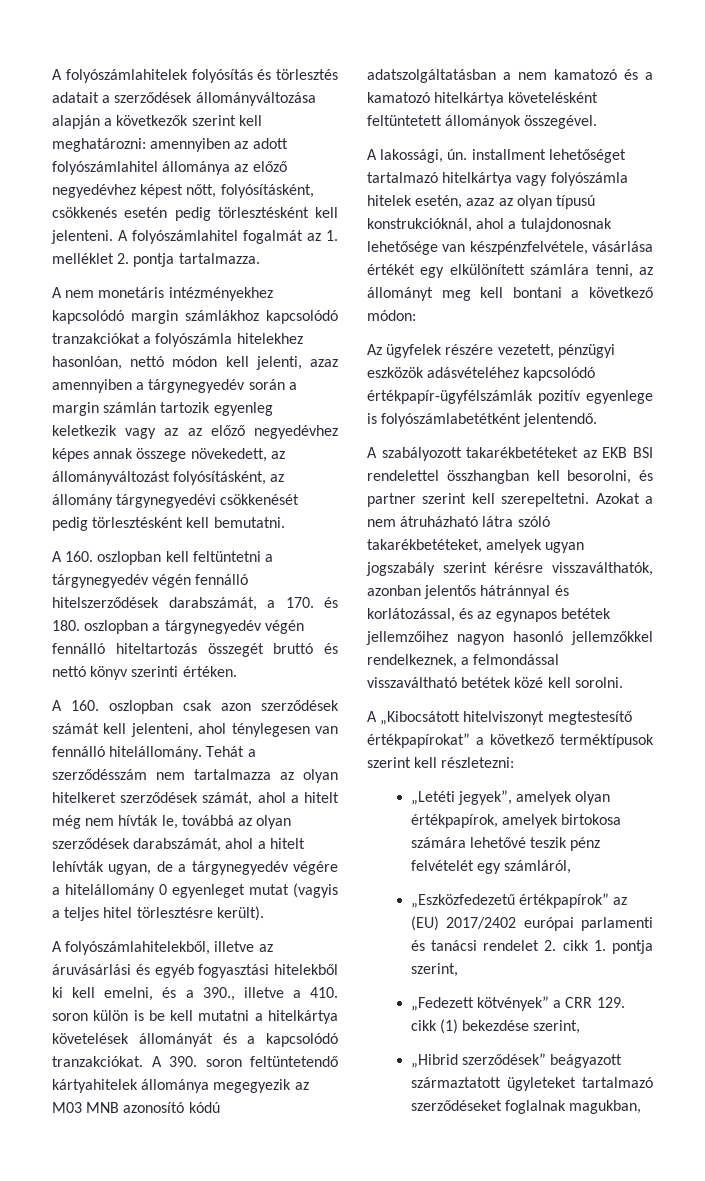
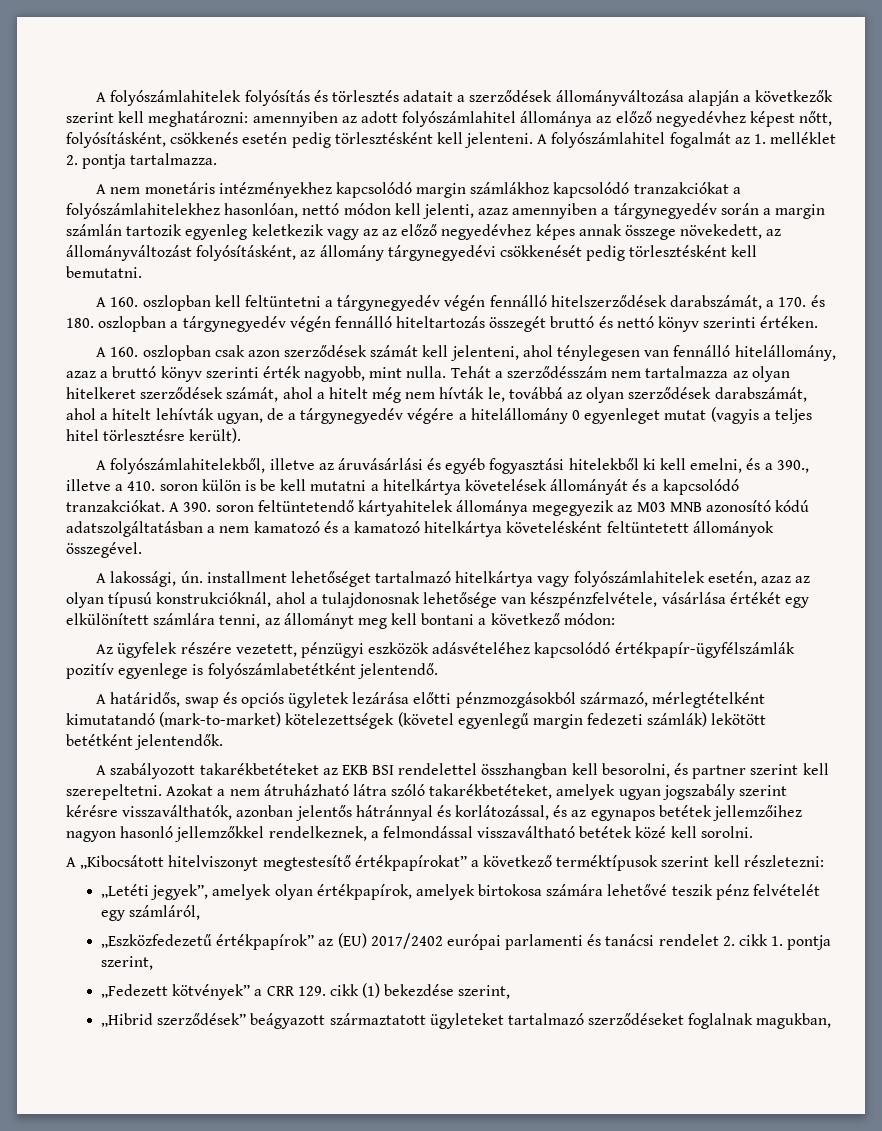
- A nem monetáris intézményekhez kapcsolódó margin számlákhoz kapcsolódó tranzakciókat a folyószámla hitelekhez hasonlóan, nettó módon kell jelenti, azaz amennyiben a tárgynegyedév során a margin számlán tartozik egyenleg keletkezik vagy az az előző negyedévhez képes annak összege növekedett, az állományváltozást folyósításként, az állomány tárgynegyedévi csökkenését pedig törlesztésként kell bemutatni.
+ A nem monetáris intézményekhez kapcsolódó margin számlákhoz kapcsolódó tranzakciókat a folyószámlahitelekhez hasonlóan, nettó módon kell jelenti, azaz amennyiben a tárgynegyedév során a margin számlán tartozik egyenleg keletkezik vagy az az előző negyedévhez képes annak összege növekedett, az állományváltozást folyósításként, az állomány tárgynegyedévi csökkenését pedig törlesztésként kell bemutatni.
- A 160. oszlopban csak azon szerződések számát kell jelenteni, ahol ténylegesen van fennálló hitelállomány.
+ A 160. oszlopban csak azon szerződések számát kell jelenteni, ahol ténylegesen van fennálló hitelállomány, azaz a bruttó könyv szerinti érték nagyobb, mint nulla.
- A lakossági, ún. installment lehetőséget tartalmazó hitelkártya vagy folyószámla hitelek esetén, azaz az olyan típusú konstrukcióknál, ahol a tulajdonosnak lehetősége van készpénzfelvétele, vásárlása értékét egy elkülönített számlára tenni, az állományt meg kell bontani a következő módon:
+ A lakossági, ún. installment lehetőséget tartalmazó hitelkártya vagy folyószámlahitelek esetén, azaz az olyan típusú konstrukcióknál, ahol a tulajdonosnak lehetősége van készpénzfelvétele, vásárlása értékét egy elkülönített számlára tenni, az állományt meg kell bontani a következő módon:
+ A határidős, swap és opciós ügyletek lezárása előtti pénzmozgásokból származó, mérlegtételként kimutatandó (mark-to-market) kötelezettségek (követel egyenlegű margin fedezeti számlák) lekötött betétként jelentendők.

